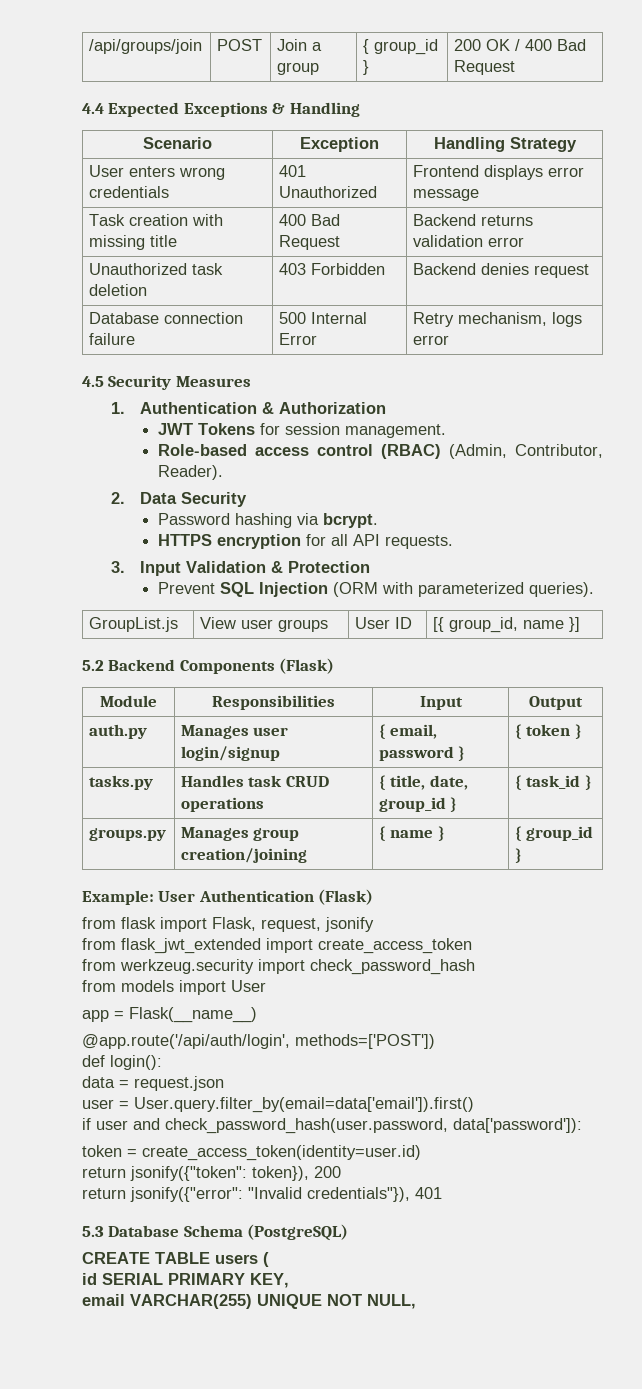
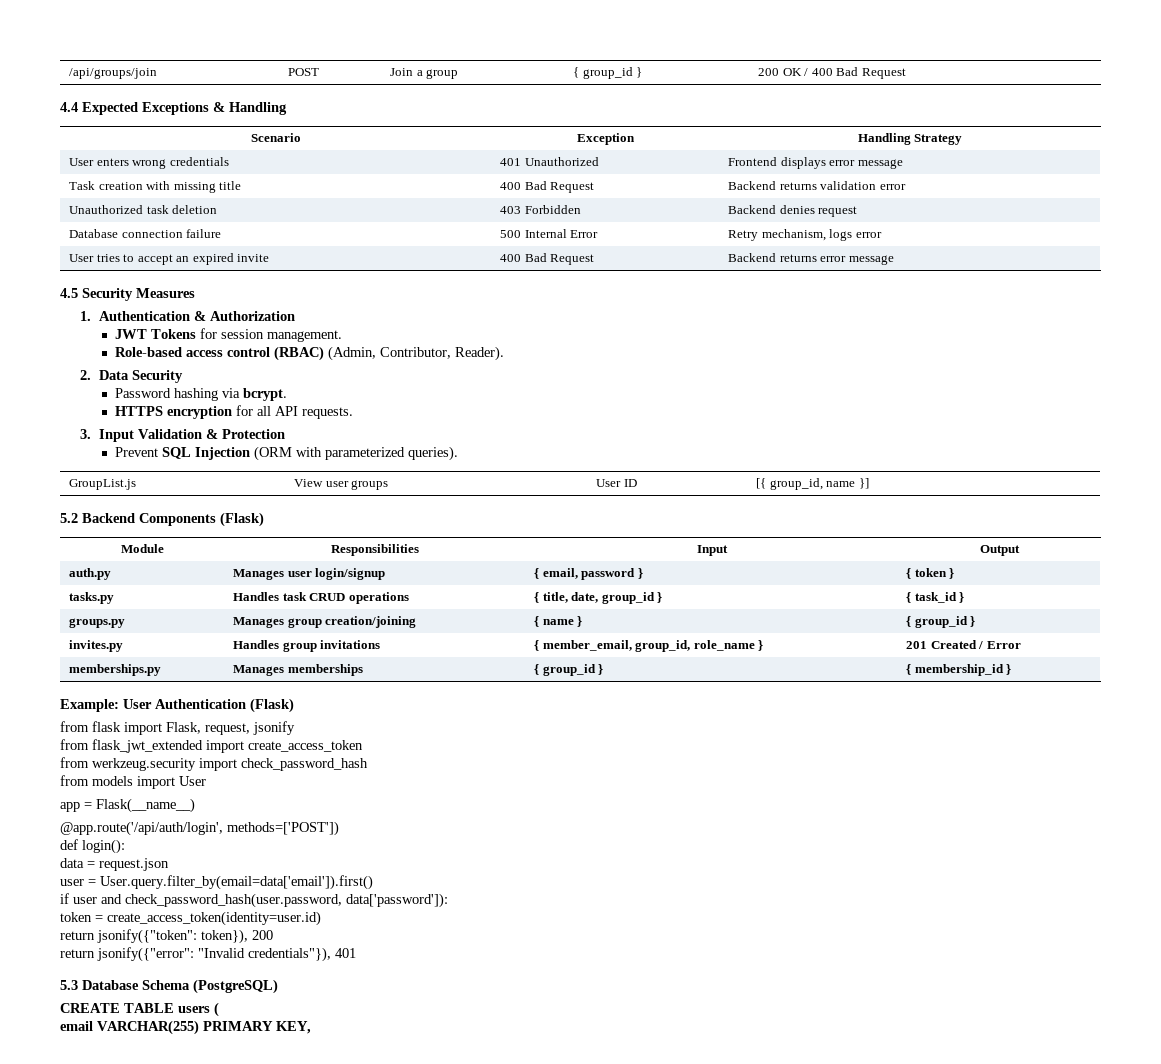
+ User tries to accept an expired invite | 400 Bad Request | Backend returns error message
+ invites.py | Handles group invitations | { member_email, group_id, role_name } | 201 Created / Error
+ memberships.py | Manages memberships | { group_id } | { membership_id }
- id SERIAL PRIMARY KEY,
+ email VARCHAR(255) PRIMARY KEY,
- email VARCHAR(255) UNIQUE NOT NULL,

